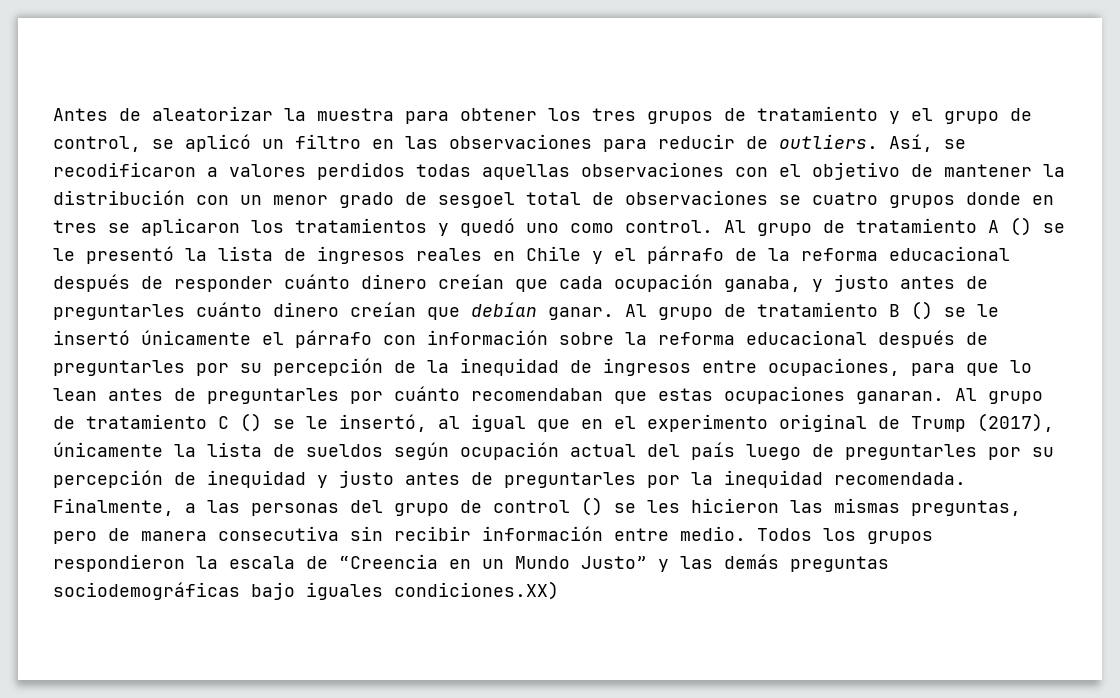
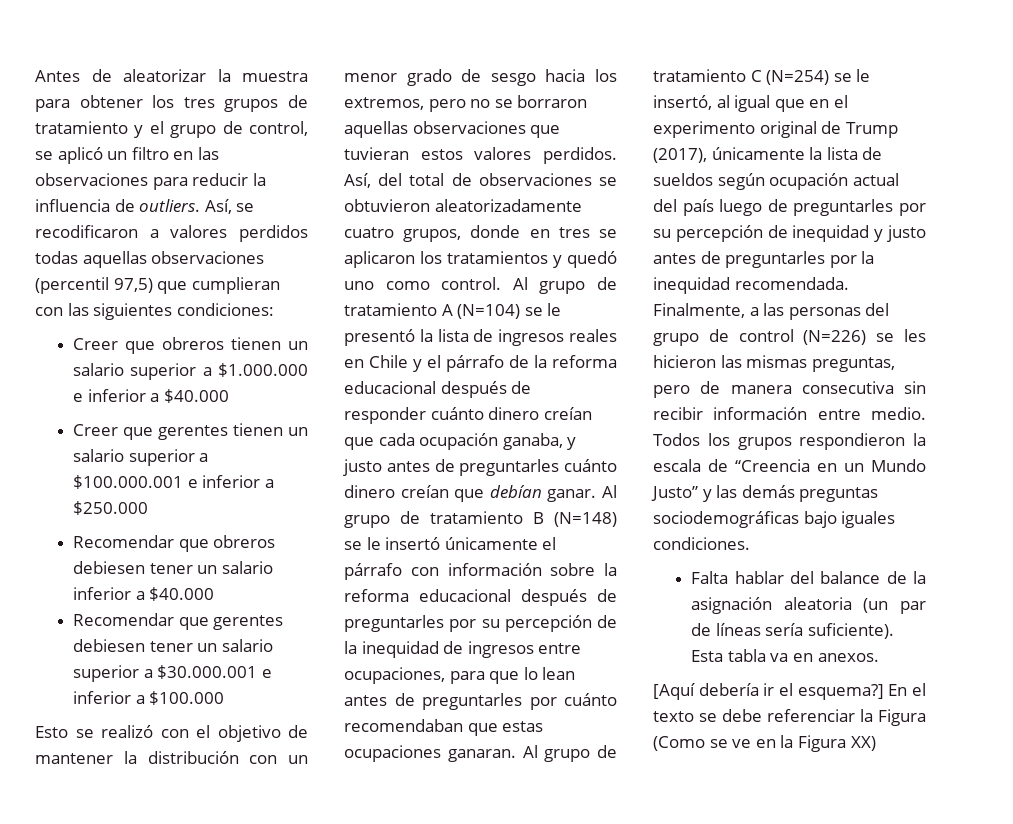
- Antes de aleatorizar la muestra para obtener los tres grupos de tratamiento y el grupo de control, se aplicó un filtro en las observaciones para reducir de outliers.
+ Antes de aleatorizar la muestra para obtener los tres grupos de tratamiento y el grupo de control, se aplicó un filtro en las observaciones para reducir la influencia de outliers.
- Así, se recodificaron a valores perdidos todas aquellas observaciones con el objetivo de mantener la distribución con un menor grado de sesgoel total de observaciones se cuatro grupos donde en tres se aplicaron los tratamientos y quedó uno como control.
+ Así, se recodificaron a valores perdidos todas aquellas observaciones (percentil 97,5) que cumplieran con las siguientes condiciones:
+ Creer que obreros tienen un salario superior a $1.000.000 e inferior a $40.000
+ Creer que gerentes tienen un salario superior a $100.000.001 e inferior a $250.000
+ Recomendar que obreros debiesen tener un salario inferior a $40.000
+ Recomendar que gerentes debiesen tener un salario superior a $30.000.001 e inferior a $100.000
+ Esto se realizó con el objetivo de mantener la distribución con un menor grado de sesgo hacia los extremos, pero no se borraron aquellas observaciones que tuvieran estos valores perdidos. Así, del total de observaciones se obtuvieron aleatorizadamente cuatro grupos, donde en tres se aplicaron los tratamientos y quedó uno como control.
- Al grupo de tratamiento A () se le presentó la lista de ingresos reales en Chile y el párrafo de la reforma educacional después de responder cuánto dinero creían que cada ocupación ganaba, y justo antes de preguntarles cuánto dinero creían que debían ganar.
+ Al grupo de tratamiento A (N=104) se le presentó la lista de ingresos reales en Chile y el párrafo de la reforma educacional después de responder cuánto dinero creían que cada ocupación ganaba, y justo antes de preguntarles cuánto dinero creían que debían ganar.
- Al grupo de tratamiento B () se le insertó únicamente el párrafo con información sobre la reforma educacional después de preguntarles por su percepción de la inequidad de ingresos entre ocupaciones, para que lo lean antes de preguntarles por cuánto recomendaban que estas ocupaciones ganaran.
+ Al grupo de tratamiento B (N=148) se le insertó únicamente el párrafo con información sobre la reforma educacional después de preguntarles por su percepción de la inequidad de ingresos entre ocupaciones, para que lo lean antes de preguntarles por cuánto recomendaban que estas ocupaciones ganaran.
- Al grupo de tratamiento C () se le insertó, al igual que en el experimento original de Trump (2017), únicamente la lista de sueldos según ocupación actual del país luego de preguntarles por su percepción de inequidad y justo antes de preguntarles por la inequidad recomendada.
+ Al grupo de tratamiento C (N=254) se le insertó, al igual que en el experimento original de Trump (2017), únicamente la lista de sueldos según ocupación actual del país luego de preguntarles por su percepción de inequidad y justo antes de preguntarles por la inequidad recomendada.
- Finalmente, a las personas del grupo de control () se les hicieron las mismas preguntas, pero de manera consecutiva sin recibir información entre medio.
+ Finalmente, a las personas del grupo de control (N=226) se les hicieron las mismas preguntas, pero de manera consecutiva sin recibir información entre medio.
- Todos los grupos respondieron la escala de “Creencia en un Mundo Justo” y las demás preguntas sociodemográficas bajo iguales condiciones.XX)
+ Todos los grupos respondieron la escala de “Creencia en un Mundo Justo” y las demás preguntas sociodemográficas bajo iguales condiciones.
+ Falta hablar del balance de la asignación aleatoria (un par de líneas sería suficiente). Esta tabla va en anexos.
+ [Aquí debería ir el esquema?] En el texto se debe referenciar la Figura (Como se ve en la Figura XX)

